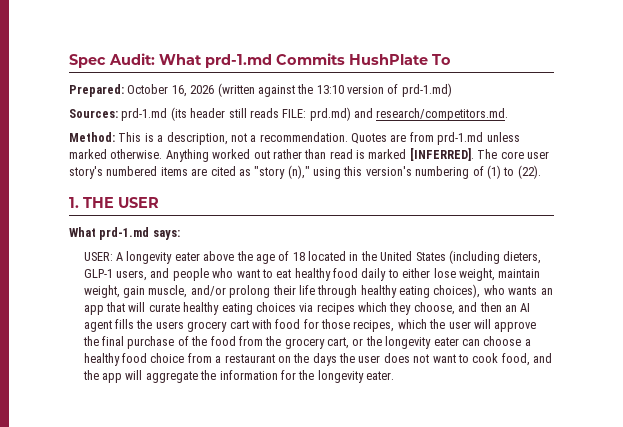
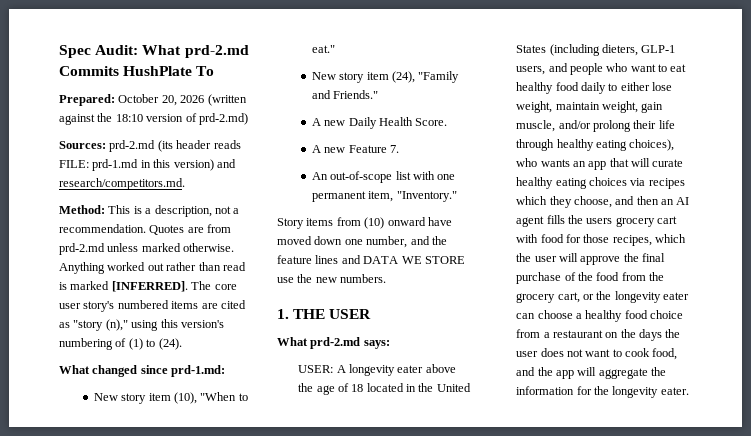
- Spec Audit: What prd-1.md Commits HushPlate To
+ Spec Audit: What prd-2.md Commits HushPlate To
- Prepared: October 16, 2026 (written against the 13:10 version of prd-1.md)
+ Prepared: October 20, 2026 (written against the 18:10 version of prd-2.md)
- Sources: prd-1.md (its header still reads FILE: prd.md) and research/competitors.md.
+ Sources: prd-2.md (its header reads FILE: prd-1.md in this version) and research/competitors.md.
- Quotes are from prd-1.md unless marked otherwise.
+ Quotes are from prd-2.md unless marked otherwise.
- The core user story's numbered items are cited as "story (n)," using this version's numbering of (1) to (22).
+ The core user story's numbered items are cited as "story (n)," using this version's numbering of (1) to (24).
+ What changed since prd-1.md:
+ New story item (10), "When to eat."
+ New story item (24), "Family and Friends."
+ A new Daily Health Score.
+ A new Feature 7.
+ An out-of-scope list with one permanent item, "Inventory."
+ Story items from (10) onward have moved down one number, and the feature lines and DATA WE STORE use the new numbers.
- What prd-1.md says:
+ What prd-2.md says:

